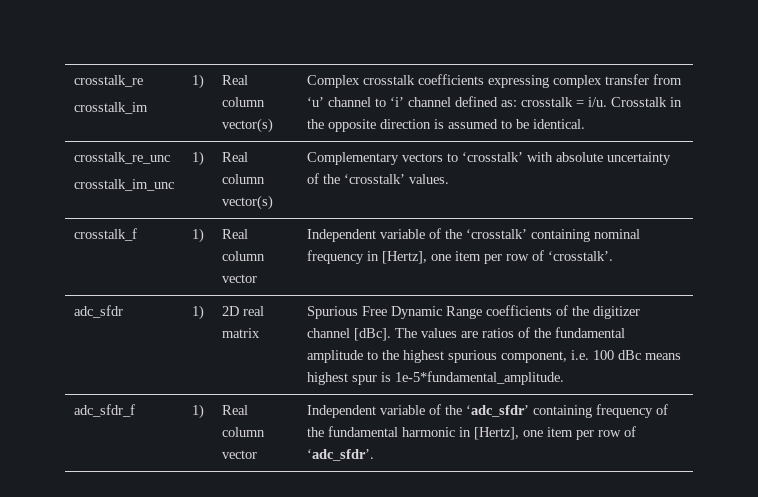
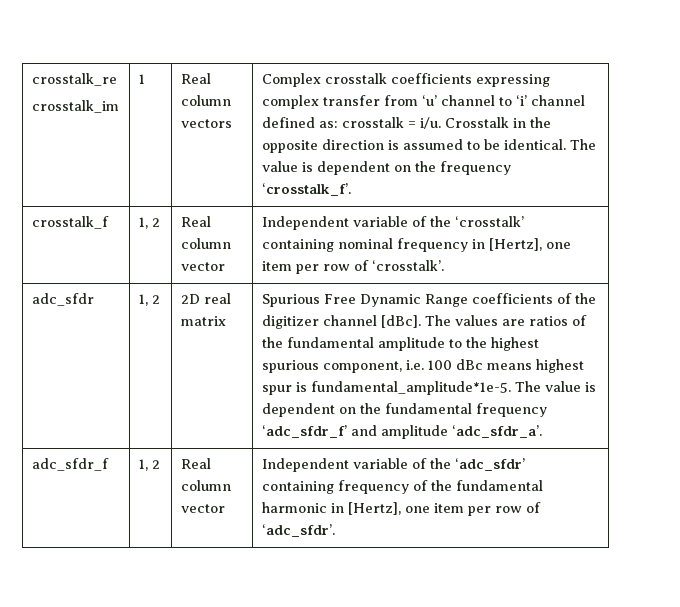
- crosstalk_im | 1) | Real column vector(s)
+ crosstalk_im | 1 | Real column vectors
- Crosstalk in the opposite direction is assumed to be identical.
- crosstalk_re_unc
- crosstalk_im_unc | 1) | Real column vector(s) | Complementary vectors to ‘crosstalk’ with absolute uncertainty of the ‘crosstalk’ values.
+ Crosstalk in the opposite direction is assumed to be identical. The value is dependent on the frequency ‘crosstalk_f’.
- crosstalk_f | 1) | Real column vector | Independent variable of the ‘crosstalk’ containing nominal frequency in [Hertz], one item per row of ‘crosstalk’.
+ crosstalk_f | 1, 2 | Real column vector | Independent variable of the ‘crosstalk’ containing nominal frequency in [Hertz], one item per row of ‘crosstalk’.
- adc_sfdr | 1)
+ adc_sfdr | 1, 2
- The values are ratios of the fundamental amplitude to the highest spurious component, i.e. 100 dBc means highest spur is 1e-5*fundamental_amplitude.
+ The values are ratios of the fundamental amplitude to the highest spurious component, i.e. 100 dBc means highest spur is fundamental_amplitude*1e-5. The value is dependent on the fundamental frequency ‘adc_sfdr_f’ and amplitude ‘adc_sfdr_a’.
- adc_sfdr_f | 1) | Real column vector | Independent variable of the ‘adc_sfdr’ containing frequency of the fundamental harmonic in [Hertz], one item per row of ‘adc_sfdr’.
+ adc_sfdr_f | 1, 2 | Real column vector | Independent variable of the ‘adc_sfdr’ containing frequency of the fundamental harmonic in [Hertz], one item per row of ‘adc_sfdr’.

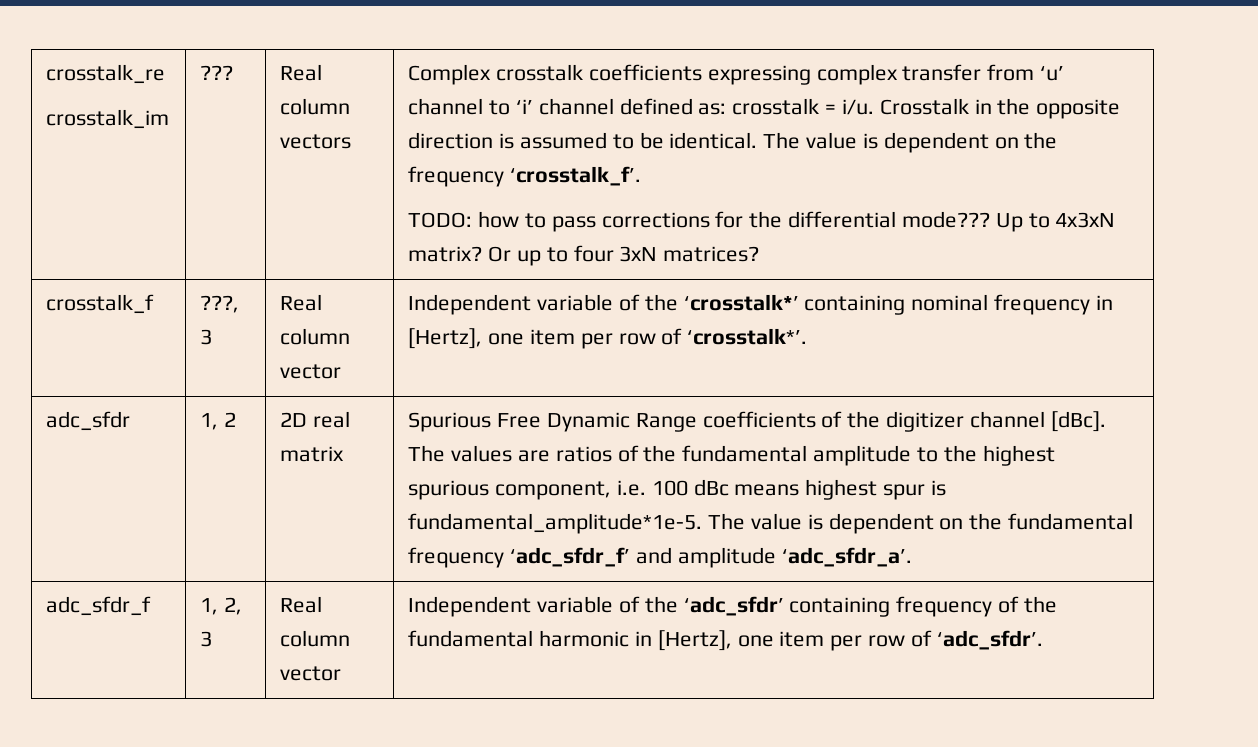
- crosstalk_im | 1
+ crosstalk_im | ???
+ TODO: how to pass corrections for the differential mode??? Up to 4x3xN matrix? Or up to four 3xN matrices?
- crosstalk_f | 1, 2 | Real column vector | Independent variable of the ‘crosstalk’ containing nominal frequency in [Hertz], one item per row of ‘crosstalk’.
+ crosstalk_f | ???, 3 | Real column vector | Independent variable of the ‘crosstalk*’ containing nominal frequency in [Hertz], one item per row of ‘crosstalk*’.
- adc_sfdr_f | 1, 2 | Real column vector | Independent variable of the ‘adc_sfdr’ containing frequency of the fundamental harmonic in [Hertz], one item per row of ‘adc_sfdr’.
+ adc_sfdr_f | 1, 2, 3 | Real column vector | Independent variable of the ‘adc_sfdr’ containing frequency of the fundamental harmonic in [Hertz], one item per row of ‘adc_sfdr’.

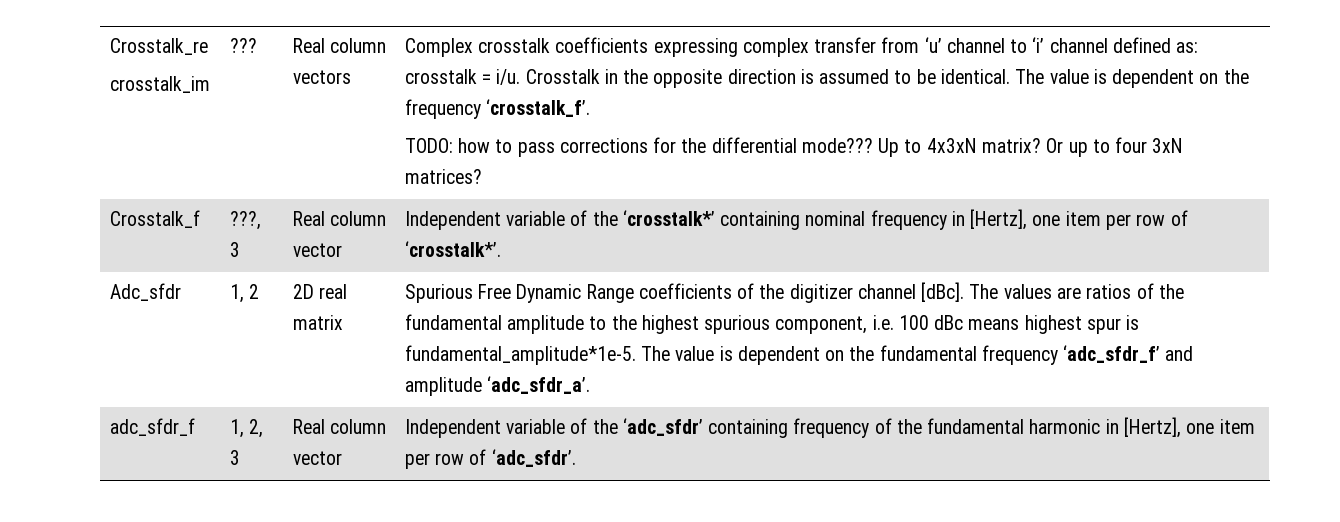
- crosstalk_re
+ Crosstalk_re
- crosstalk_f | ???, 3 | Real column vector | Independent variable of the ‘crosstalk*’ containing nominal frequency in [Hertz], one item per row of ‘crosstalk*’.
+ Crosstalk_f | ???, 3 | Real column vector | Independent variable of the ‘crosstalk*’ containing nominal frequency in [Hertz], one item per row of ‘crosstalk*’.
- adc_sfdr
+ Adc_sfdr

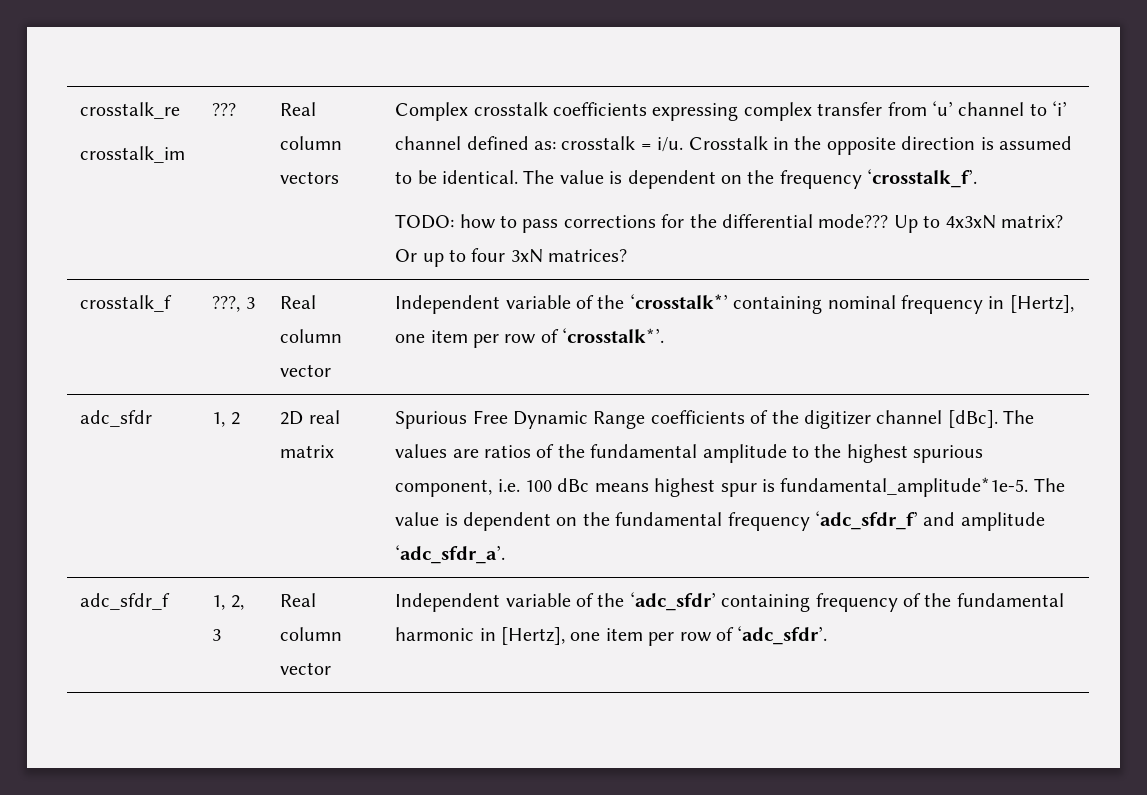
- Crosstalk_re
+ crosstalk_re
- Crosstalk_f | ???, 3 | Real column vector | Independent variable of the ‘crosstalk*’ containing nominal frequency in [Hertz], one item per row of ‘crosstalk*’.
+ crosstalk_f | ???, 3 | Real column vector | Independent variable of the ‘crosstalk*’ containing nominal frequency in [Hertz], one item per row of ‘crosstalk*’.
- Adc_sfdr
+ adc_sfdr

